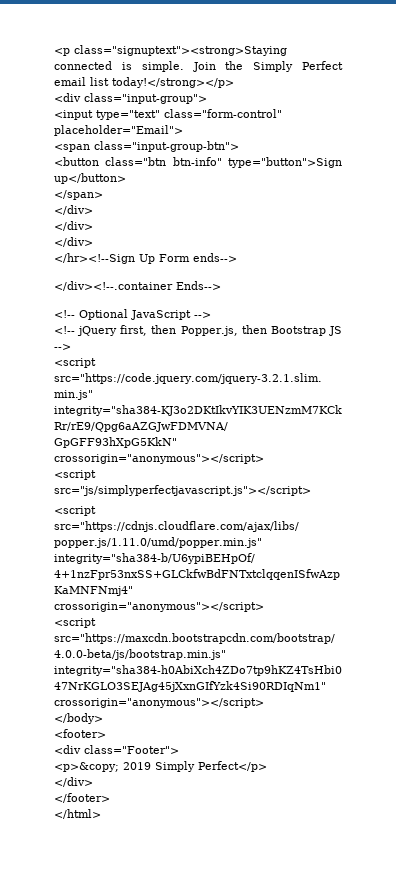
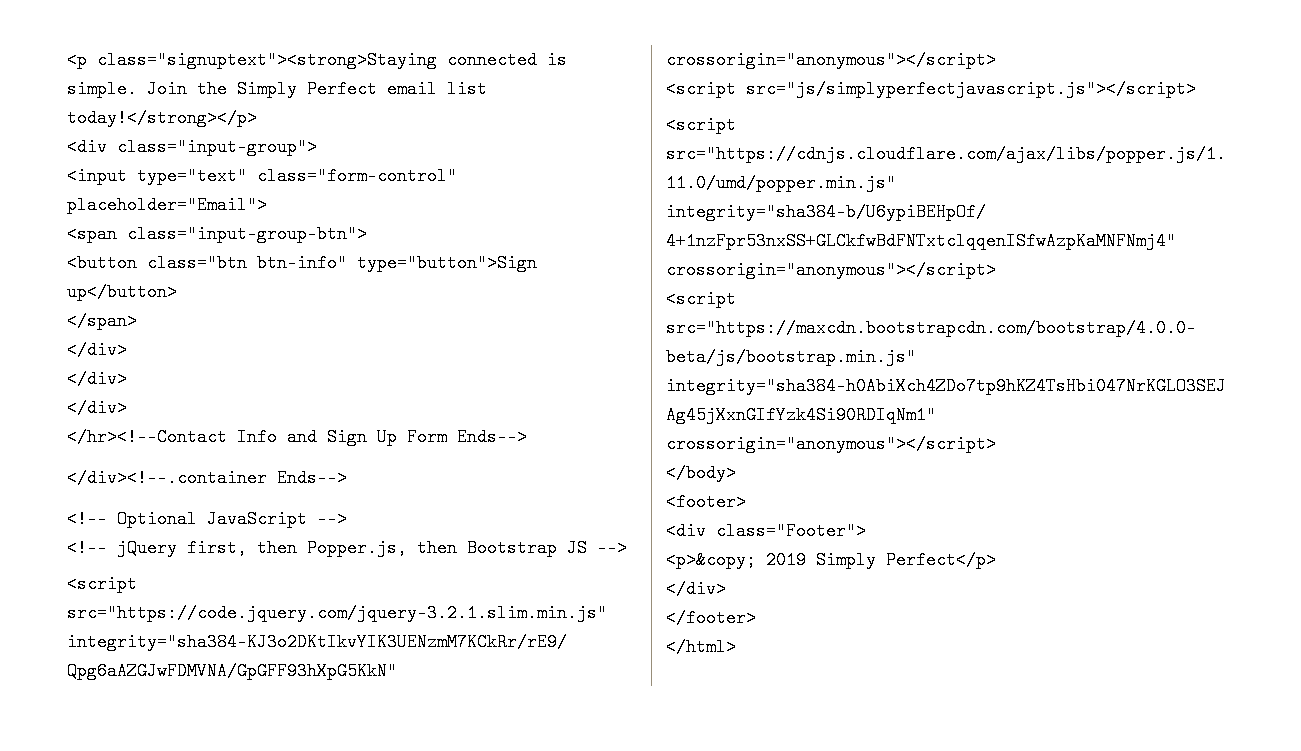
- </hr><!--Sign Up Form ends-->
+ </hr><!--Contact Info and Sign Up Form Ends-->

